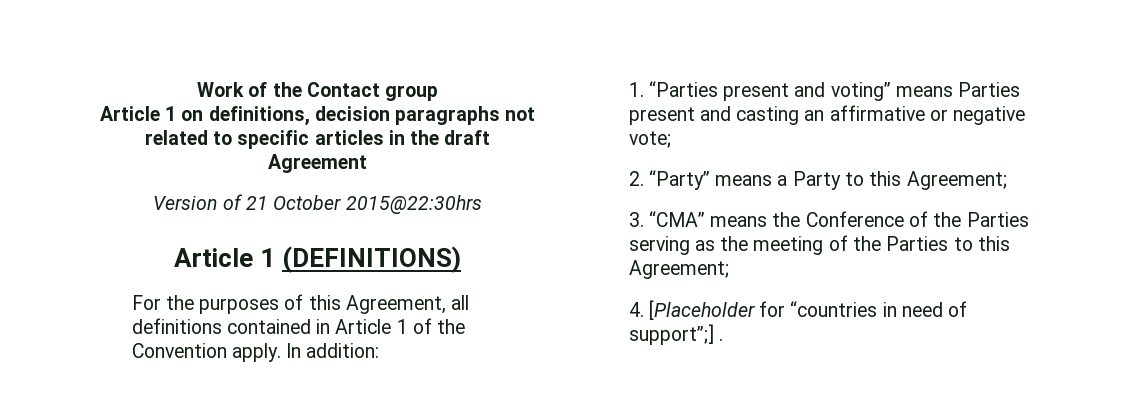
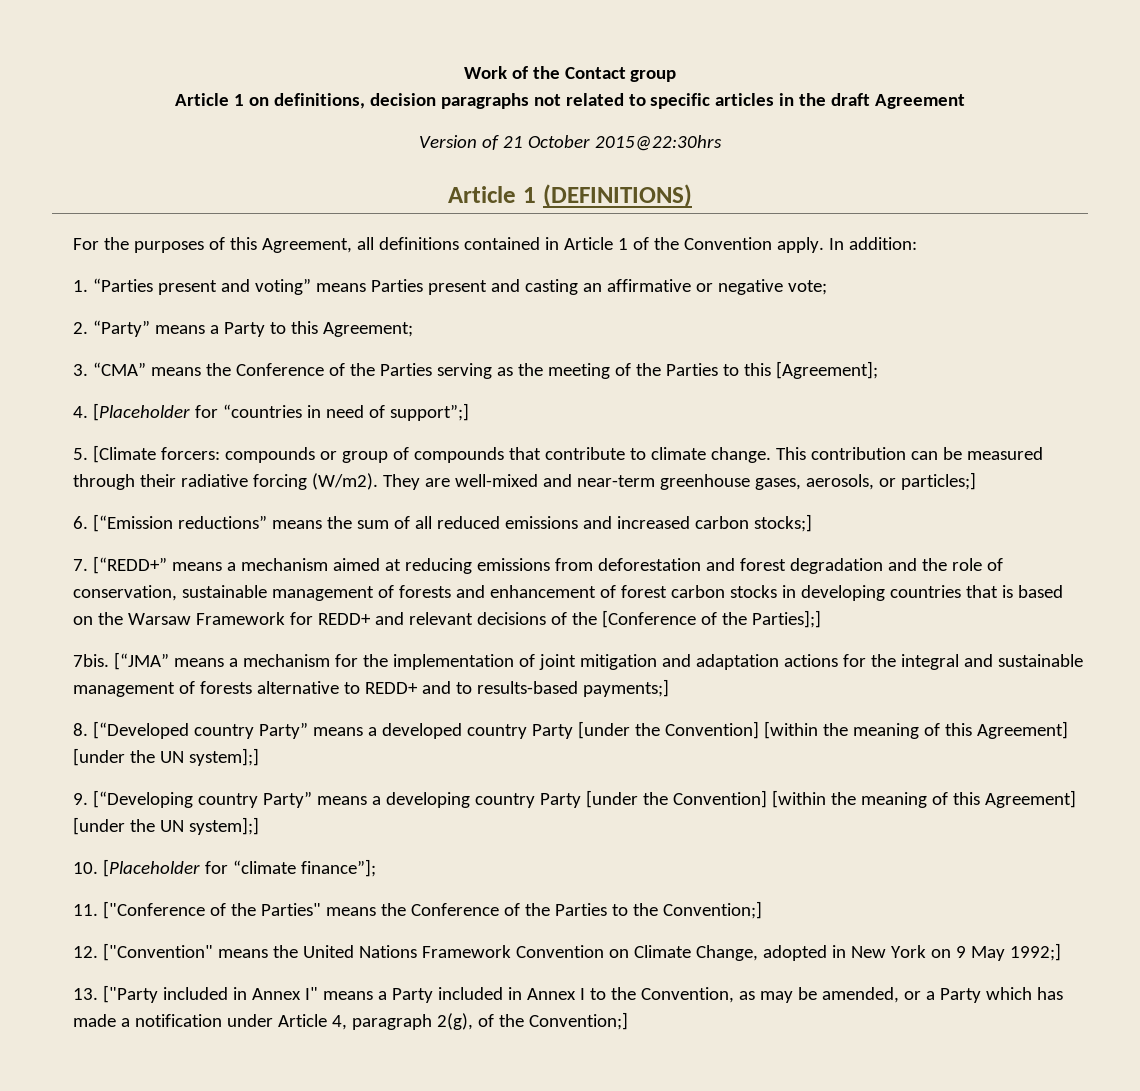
- 3. “CMA” means the Conference of the Parties serving as the meeting of the Parties to this Agreement;
+ 3. “CMA” means the Conference of the Parties serving as the meeting of the Parties to this [Agreement];
- 4. [Placeholder for “countries in need of support”;] .
+ 4. [Placeholder for “countries in need of support”;]
+ 5. [Climate forcers: compounds or group of compounds that contribute to climate change. This contribution can be measured through their radiative forcing (W/m2). They are well-mixed and near-term greenhouse gases, aerosols, or particles;]
+ 6. [“Emission reductions” means the sum of all reduced emissions and increased carbon stocks;]
+ 7. [“REDD+” means a mechanism aimed at reducing emissions from deforestation and forest degradation and the role of conservation, sustainable management of forests and enhancement of forest carbon stocks in developing countries that is based on the Warsaw Framework for REDD+ and relevant decisions of the [Conference of the Parties];]
+ 7bis. [“JMA” means a mechanism for the implementation of joint mitigation and adaptation actions for the integral and sustainable management of forests alternative to REDD+ and to results-based payments;]
+ 8. [“Developed country Party” means a developed country Party [under the Convention] [within the meaning of this Agreement] [under the UN system];]
+ 9. [“Developing country Party” means a developing country Party [under the Convention] [within the meaning of this Agreement] [under the UN system];]
+ 10. [Placeholder for “climate finance”];
+ 11. ["Conference of the Parties" means the Conference of the Parties to the Convention;]
+ 12. ["Convention" means the United Nations Framework Convention on Climate Change, adopted in New York on 9 May 1992;]
+ 13. ["Party included in Annex I" means a Party included in Annex I to the Convention, as may be amended, or a Party which has made a notification under Article 4, paragraph 2(g), of the Convention;]

